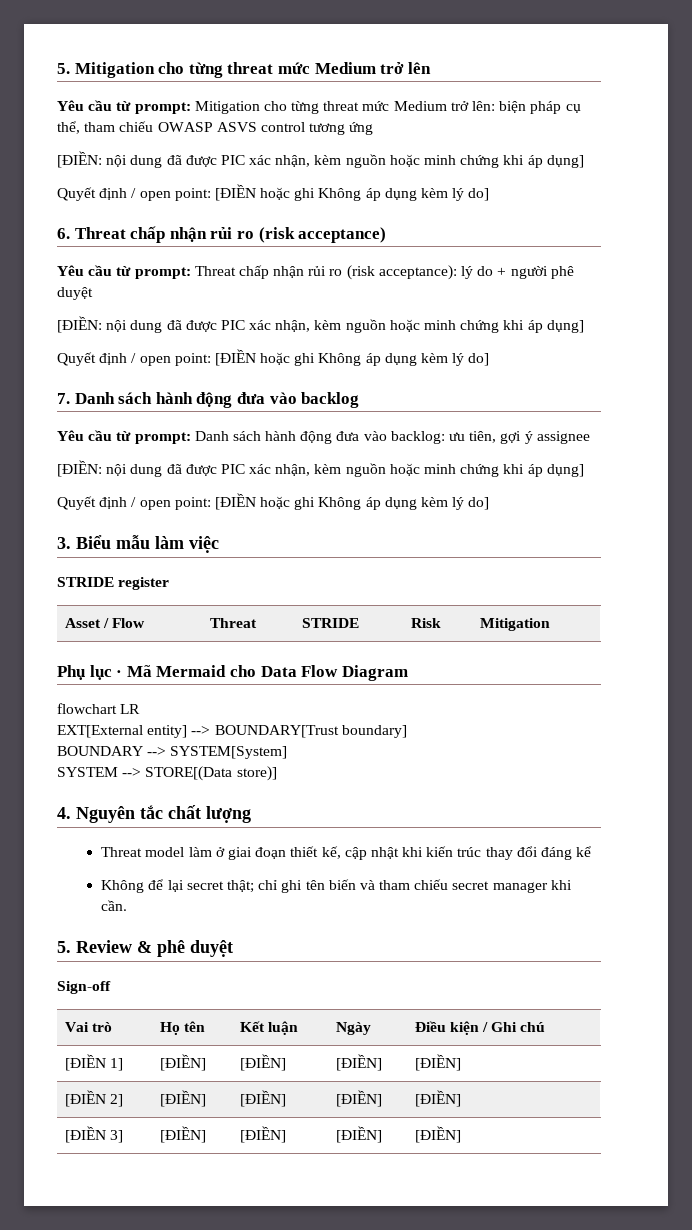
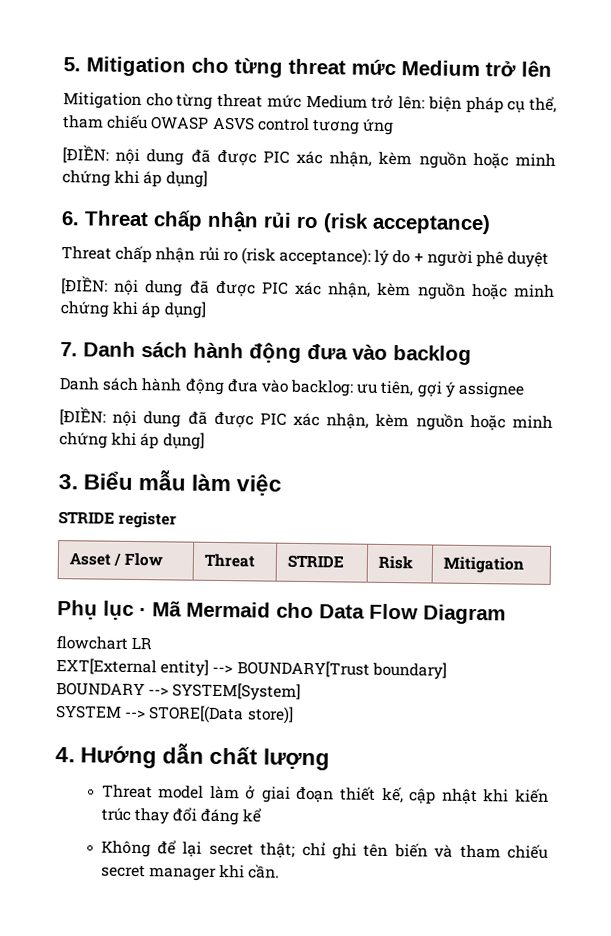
- Yêu cầu từ prompt: Mitigation cho từng threat mức Medium trở lên: biện pháp cụ thể, tham chiếu OWASP ASVS control tương ứng
+ Mitigation cho từng threat mức Medium trở lên: biện pháp cụ thể, tham chiếu OWASP ASVS control tương ứng
  [ĐIỀN: nội dung đã được PIC xác nhận, kèm nguồn hoặc minh chứng khi áp dụng]
- Quyết định / open point: [ĐIỀN hoặc ghi Không áp dụng kèm lý do]
- Yêu cầu từ prompt: Threat chấp nhận rủi ro (risk acceptance): lý do + người phê duyệt
+ Threat chấp nhận rủi ro (risk acceptance): lý do + người phê duyệt
  [ĐIỀN: nội dung đã được PIC xác nhận, kèm nguồn hoặc minh chứng khi áp dụng]
- Quyết định / open point: [ĐIỀN hoặc ghi Không áp dụng kèm lý do]
- Yêu cầu từ prompt: Danh sách hành động đưa vào backlog: ưu tiên, gợi ý assignee
+ Danh sách hành động đưa vào backlog: ưu tiên, gợi ý assignee
  [ĐIỀN: nội dung đã được PIC xác nhận, kèm nguồn hoặc minh chứng khi áp dụng]
- Quyết định / open point: [ĐIỀN hoặc ghi Không áp dụng kèm lý do]
- 4. Nguyên tắc chất lượng
+ 4. Hướng dẫn chất lượng
- 5. Review & phê duyệt
- Sign-off
- Vai trò | Họ tên | Kết luận | Ngày | Điều kiện / Ghi chú
- [ĐIỀN 1] | [ĐIỀN] | [ĐIỀN] | [ĐIỀN] | [ĐIỀN]
- [ĐIỀN 2] | [ĐIỀN] | [ĐIỀN] | [ĐIỀN] | [ĐIỀN]
- [ĐIỀN 3] | [ĐIỀN] | [ĐIỀN] | [ĐIỀN] | [ĐIỀN]

